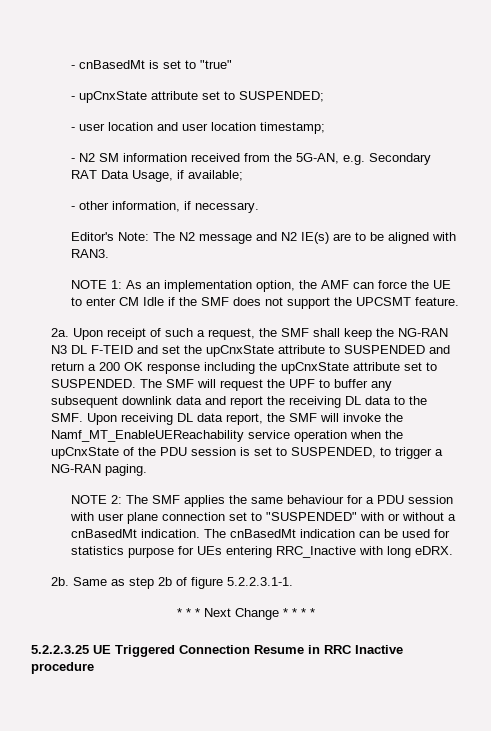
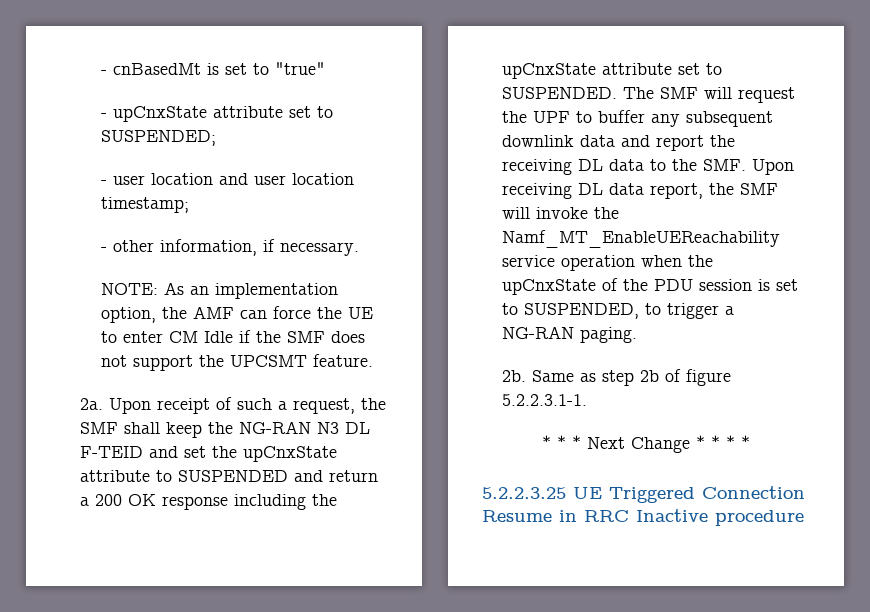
- - N2 SM information received from the 5G-AN, e.g. Secondary RAT Data Usage, if available;
- Editor's Note: The N2 message and N2 IE(s) are to be aligned with RAN3.
- NOTE 1: As an implementation option, the AMF can force the UE to enter CM Idle if the SMF does not support the UPCSMT feature.
+ NOTE: As an implementation option, the AMF can force the UE to enter CM Idle if the SMF does not support the UPCSMT feature.
- NOTE 2: The SMF applies the same behaviour for a PDU session with user plane connection set to "SUSPENDED" with or without a cnBasedMt indication. The cnBasedMt indication can be used for statistics purpose for UEs entering RRC_Inactive with long eDRX.

